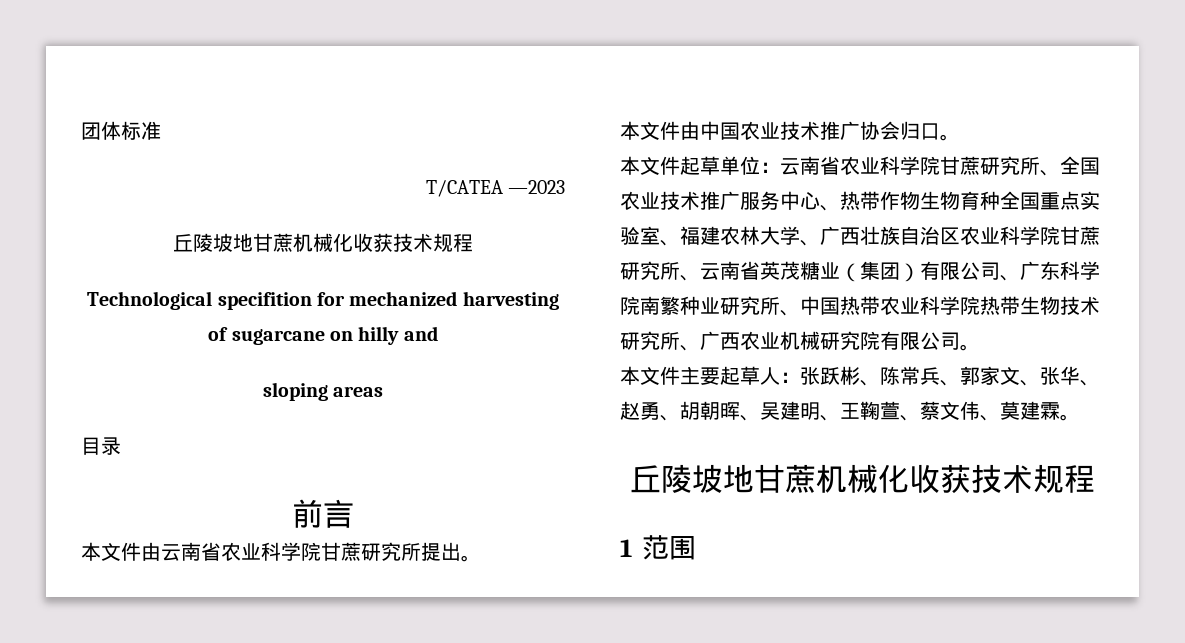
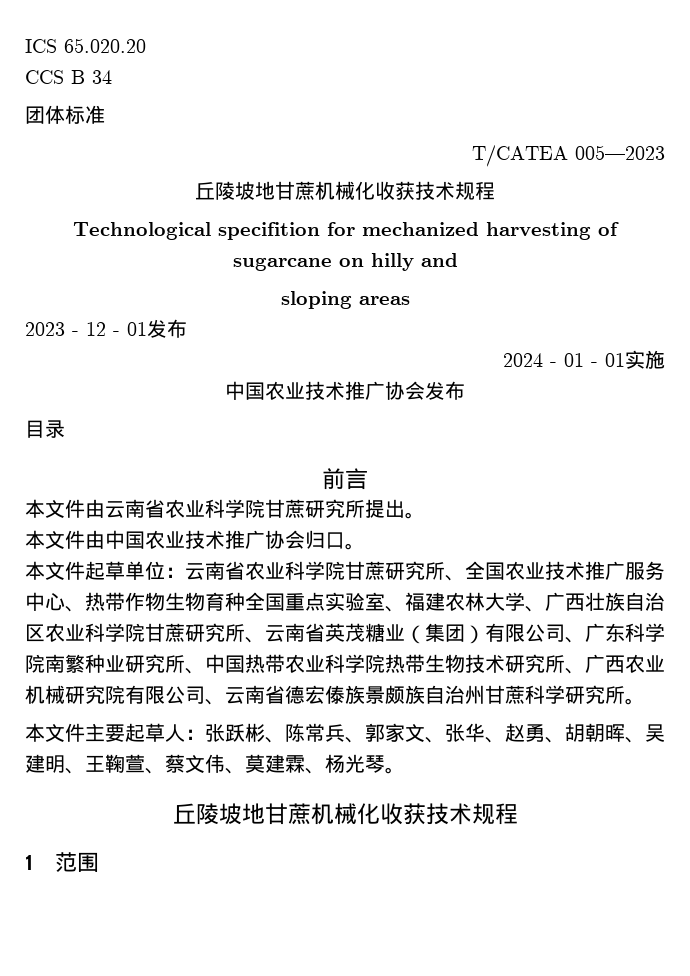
+ ICS 65.020.20
+ CCS B 34
- T/CATEA —2023
+ T/CATEA 005—2023
+ 2023 - 12 - 01发布
+ 2024 - 01 - 01实施
+ 中国农业技术推广协会发布
- 云南省农业科学院甘蔗研究所、全国农业技术推广服务中心、热带作物生物育种全国重点实验室、福建农林大学、广西壮族自治区农业科学院甘蔗研究所、云南省英茂糖业（集团）有限公司、广东科学院南繁种业研究所、中国热带农业科学院热带生物技术研究所、广西农业机械研究院有限公司。
+ 云南省农业科学院甘蔗研究所、全国农业技术推广服务中心、热带作物生物育种全国重点实验室、福建农林大学、广西壮族自治区农业科学院甘蔗研究所、云南省英茂糖业（集团）有限公司、广东科学院南繁种业研究所、中国热带农业科学院热带生物技术研究所、广西农业机械研究院有限公司、云南省德宏傣族景颇族自治州甘蔗科学研究所。
- 本文件主要起草人：张跃彬、陈常兵、郭家文、张华、赵勇、胡朝晖、吴建明、王鞠萱、蔡文伟、莫建霖。
+ 本文件主要起草人：张跃彬、陈常兵、郭家文、张华、赵勇、胡朝晖、吴建明、王鞠萱、蔡文伟、莫建霖、杨光琴。

